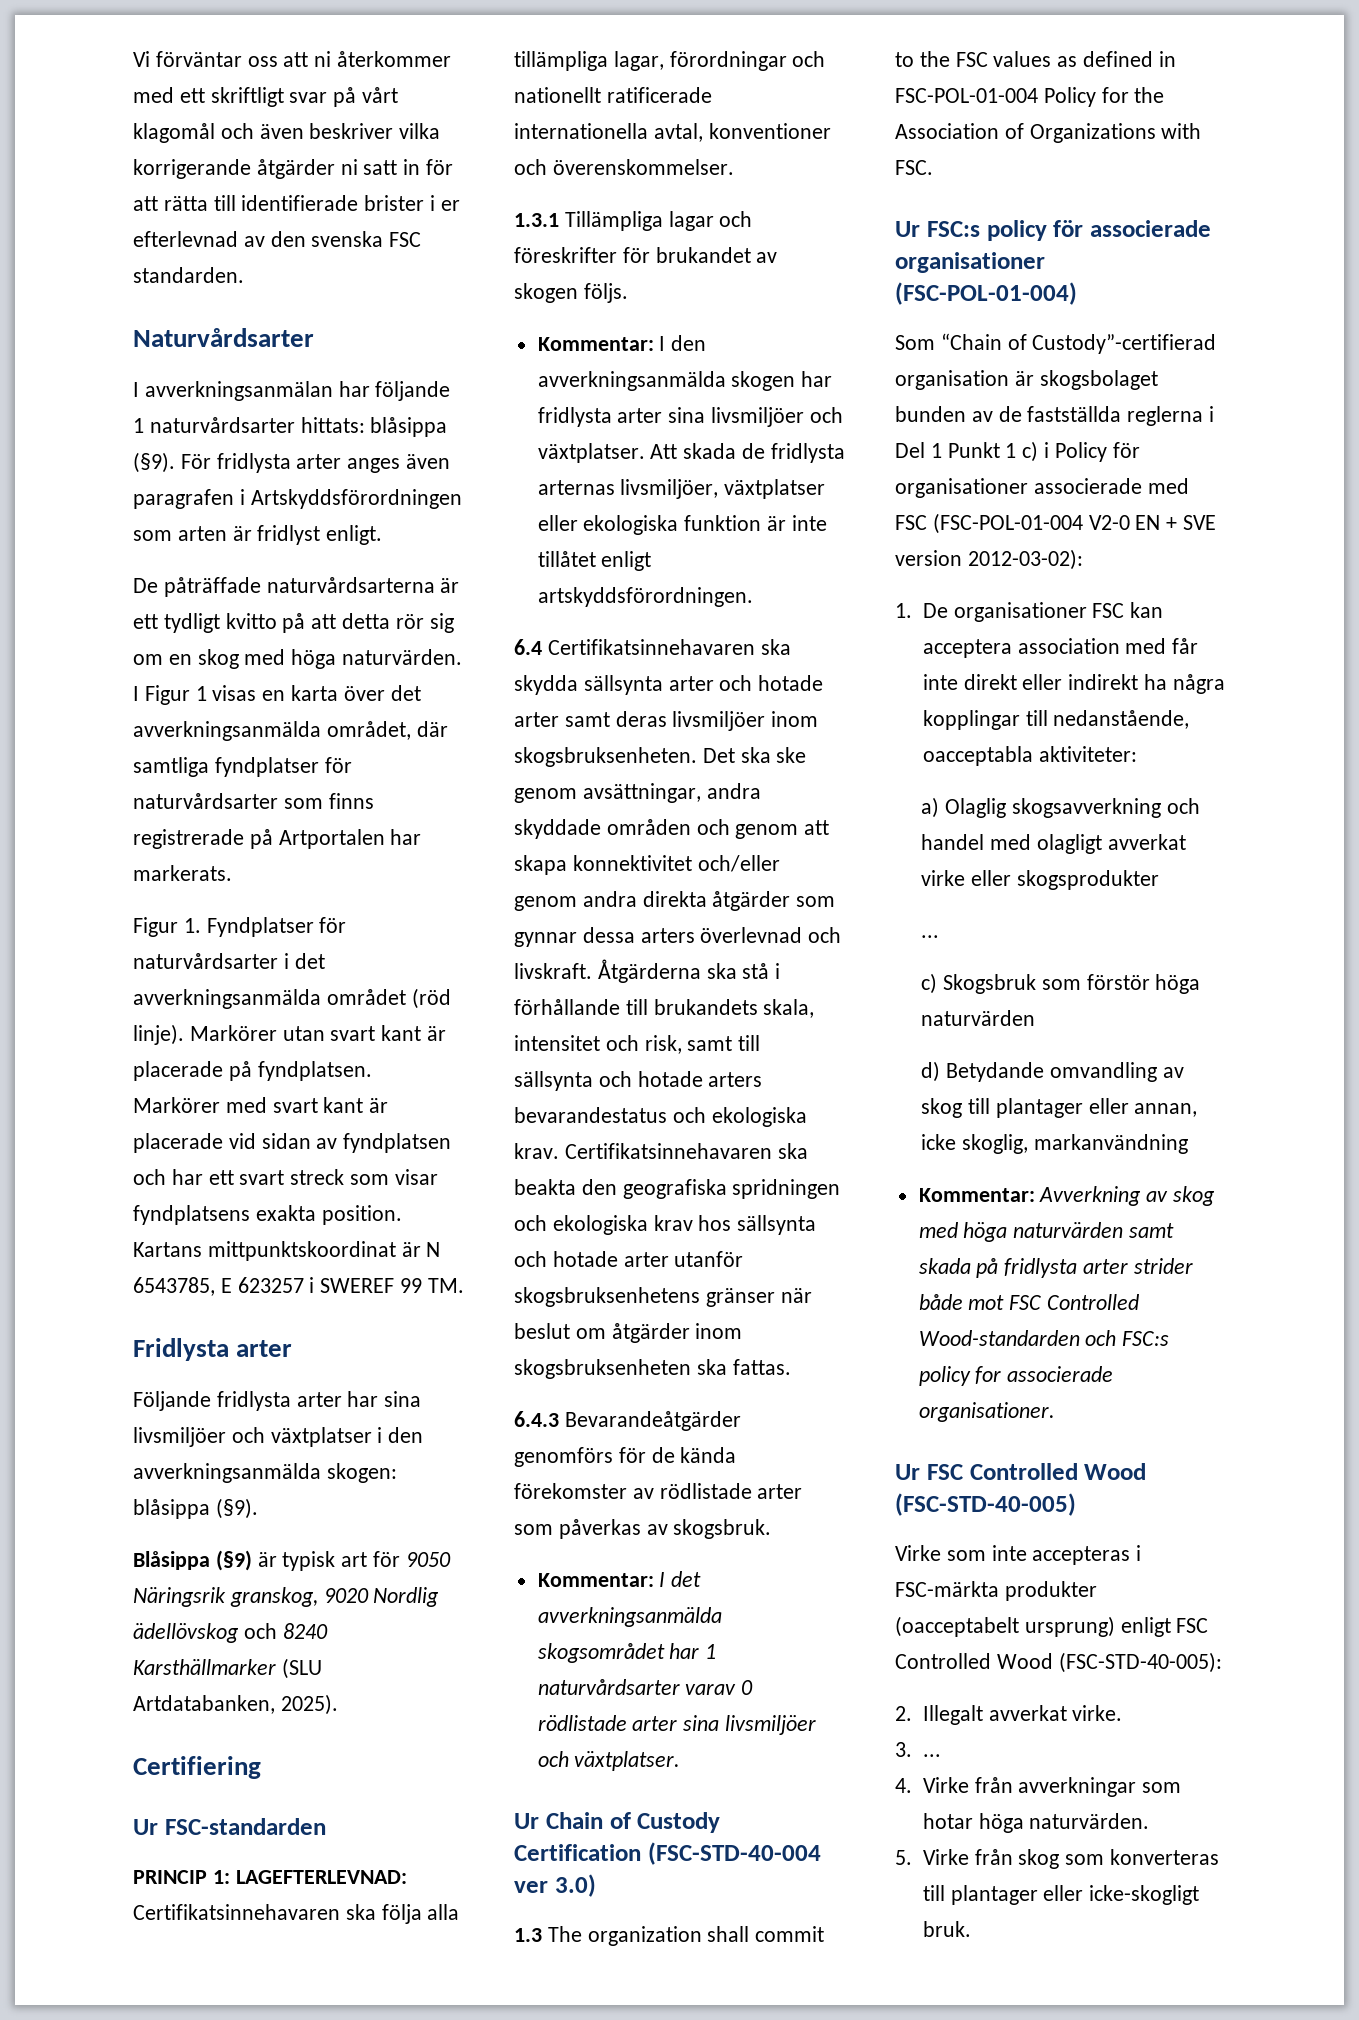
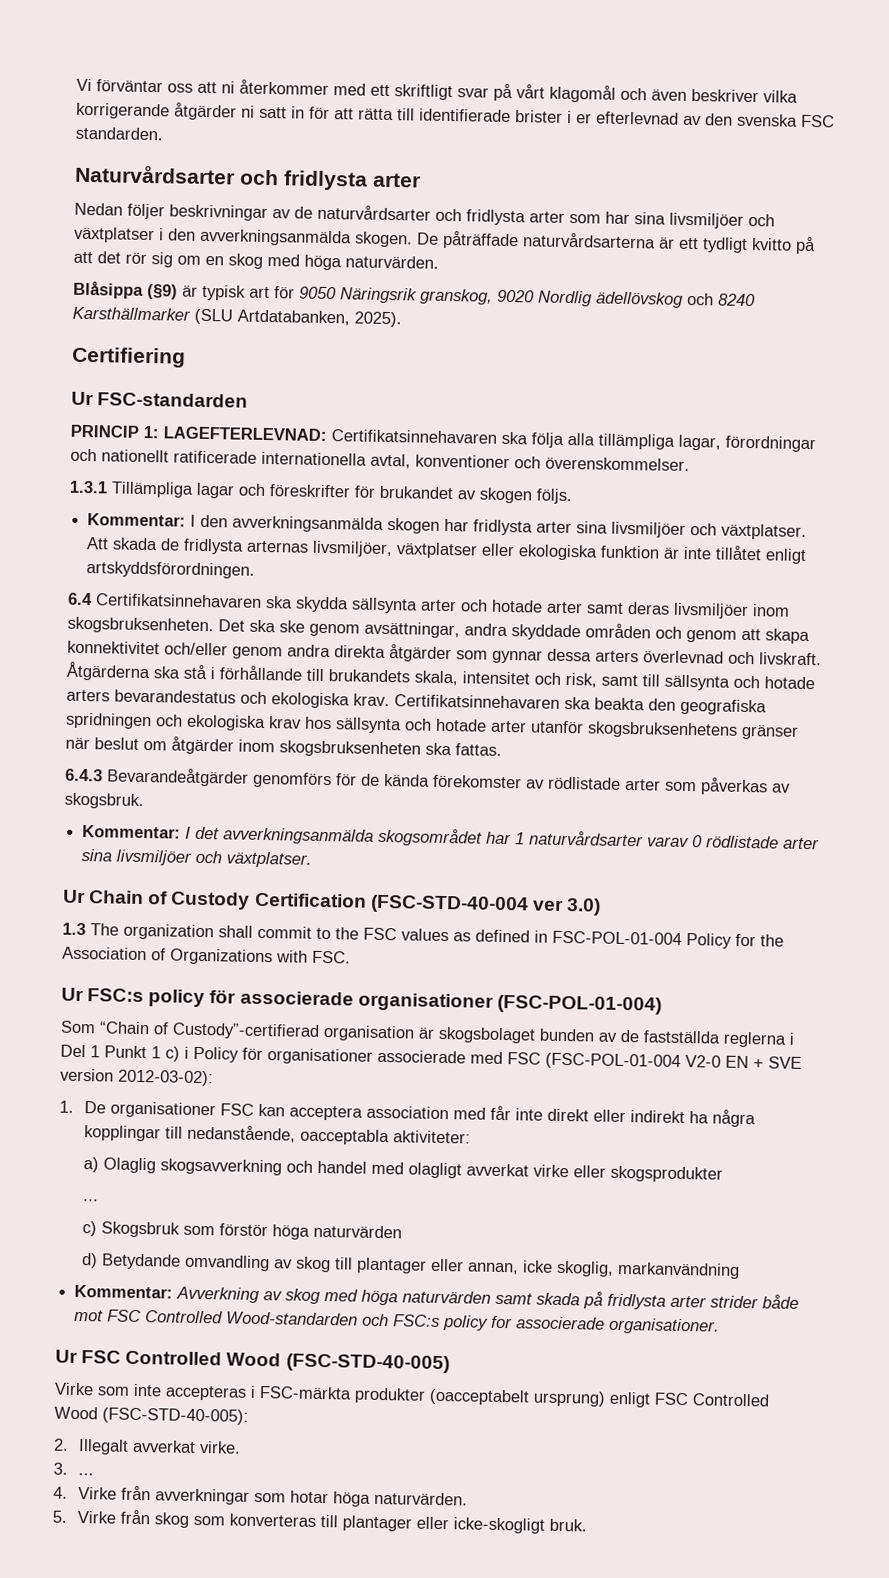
- Naturvårdsarter
- I avverkningsanmälan har följande 1 naturvårdsarter hittats: blåsippa (§9). För fridlysta arter anges även paragrafen i Artskyddsförordningen som arten är fridlyst enligt.
- De påträffade naturvårdsarterna är ett tydligt kvitto på att detta rör sig om en skog med höga naturvärden. I Figur 1 visas en karta över det avverkningsanmälda området, där samtliga fyndplatser för naturvårdsarter som finns registrerade på Artportalen har markerats.
- Figur 1. Fyndplatser för naturvårdsarter i det avverkningsanmälda området (röd linje). Markörer utan svart kant är placerade på fyndplatsen. Markörer med svart kant är placerade vid sidan av fyndplatsen och har ett svart streck som visar fyndplatsens exakta position. Kartans mittpunktskoordinat är N 6543785, E 623257 i SWEREF 99 TM.
- Fridlysta arter
- Följande fridlysta arter har sina livsmiljöer och växtplatser i den avverkningsanmälda skogen: blåsippa (§9).
+ Naturvårdsarter och fridlysta arter
+ Nedan följer beskrivningar av de naturvårdsarter och fridlysta arter som har sina livsmiljöer och växtplatser i den avverkningsanmälda skogen. De påträffade naturvårdsarterna är ett tydligt kvitto på att det rör sig om en skog med höga naturvärden.

